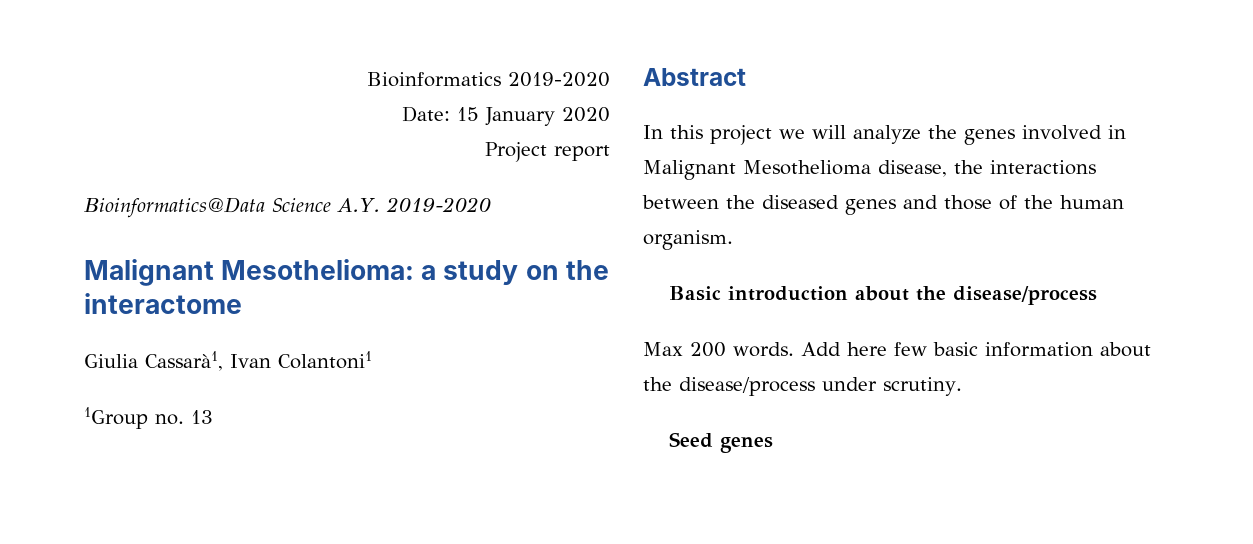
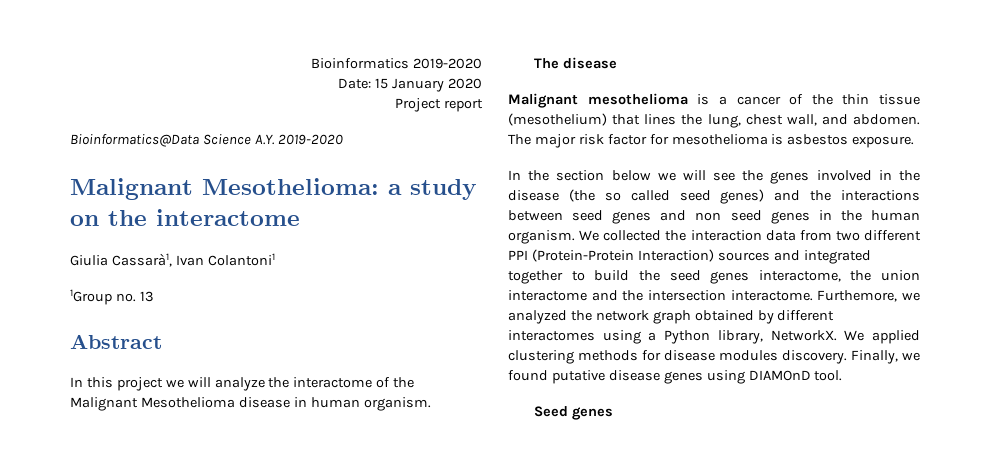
- In this project we will analyze the genes involved in Malignant Mesothelioma disease, the interactions between the diseased genes and those of the human organism.
- Basic introduction about the disease/process
- Max 200 words. Add here few basic information about the disease/process under scrutiny.
+ In this project we will analyze the interactome of the Malignant Mesothelioma disease in human organism.
+ The disease
+ Malignant mesothelioma is a cancer of the thin tissue (mesothelium) that lines the lung, chest wall, and abdomen. The major risk factor for mesothelioma is asbestos exposure.
+ In the section below we will see the genes involved in the disease (the so called seed genes) and the interactions between seed genes and non seed genes in the human organism. We collected the interaction data from two different PPI (Protein-Protein Interaction) sources and integrated together to build the seed genes interactome, the union interactome and the intersection interactome. Furthemore, we analyzed the network graph obtained by different interactomes using a Python library, NetworkX. We applied clustering methods for disease modules discovery. Finally, we found putative disease genes using DIAMOnD tool.

